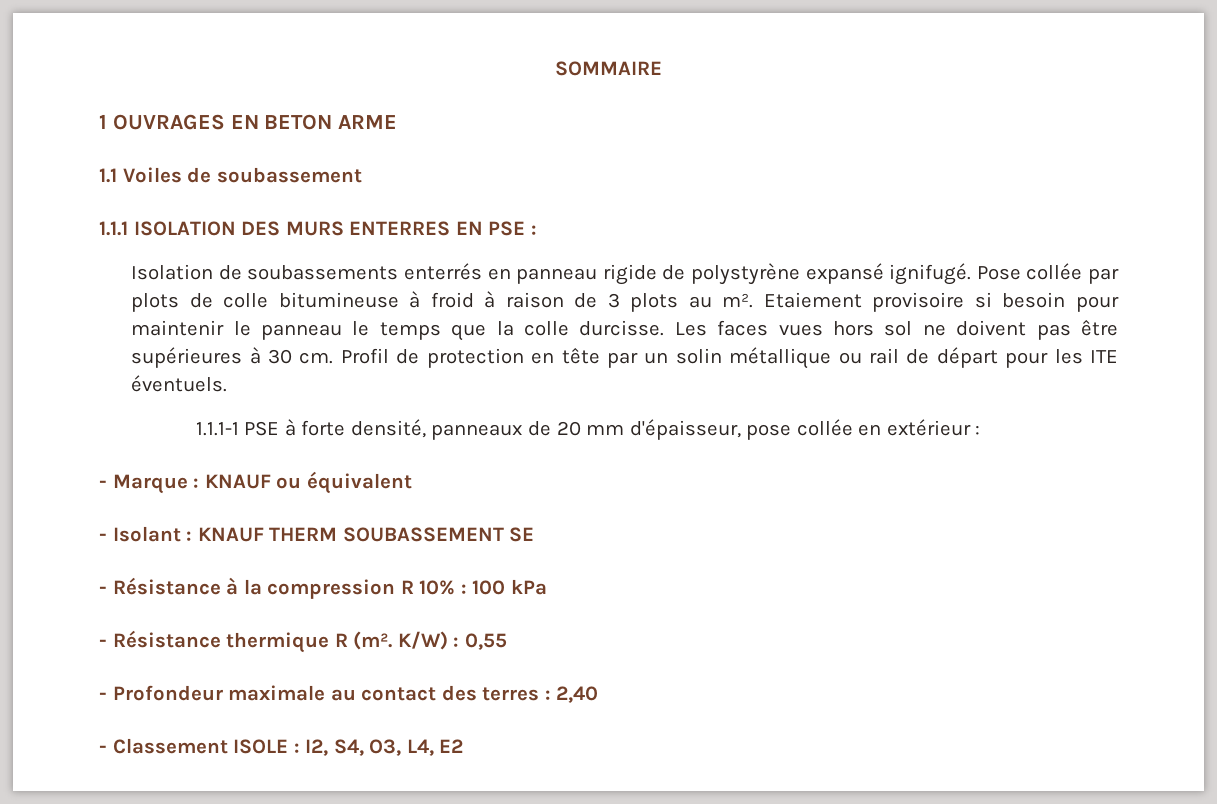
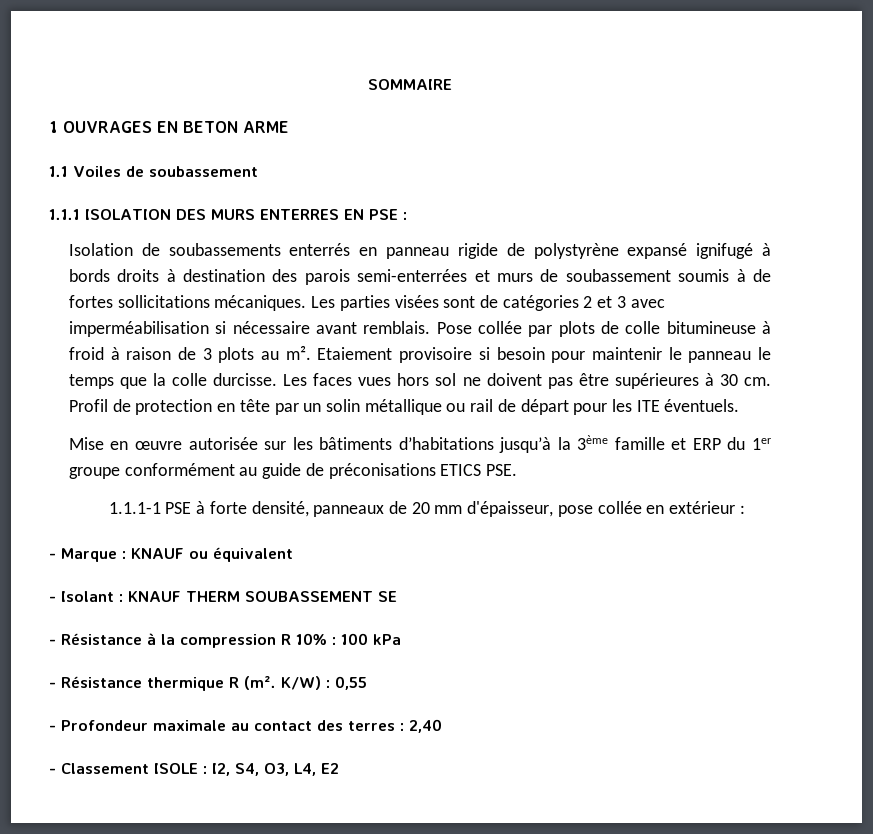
- Isolation de soubassements enterrés en panneau rigide de polystyrène expansé ignifugé.
+ Isolation de soubassements enterrés en panneau rigide de polystyrène expansé ignifugé à bords droits à destination des parois semi-enterrées et murs de soubassement soumis à de fortes sollicitations mécaniques. Les parties visées sont de catégories 2 et 3 avec imperméabilisation si nécessaire avant remblais.
+ Mise en œuvre autorisée sur les bâtiments d’habitations jusqu’à la 3ème famille et ERP du 1er groupe conformément au guide de préconisations ETICS PSE.

